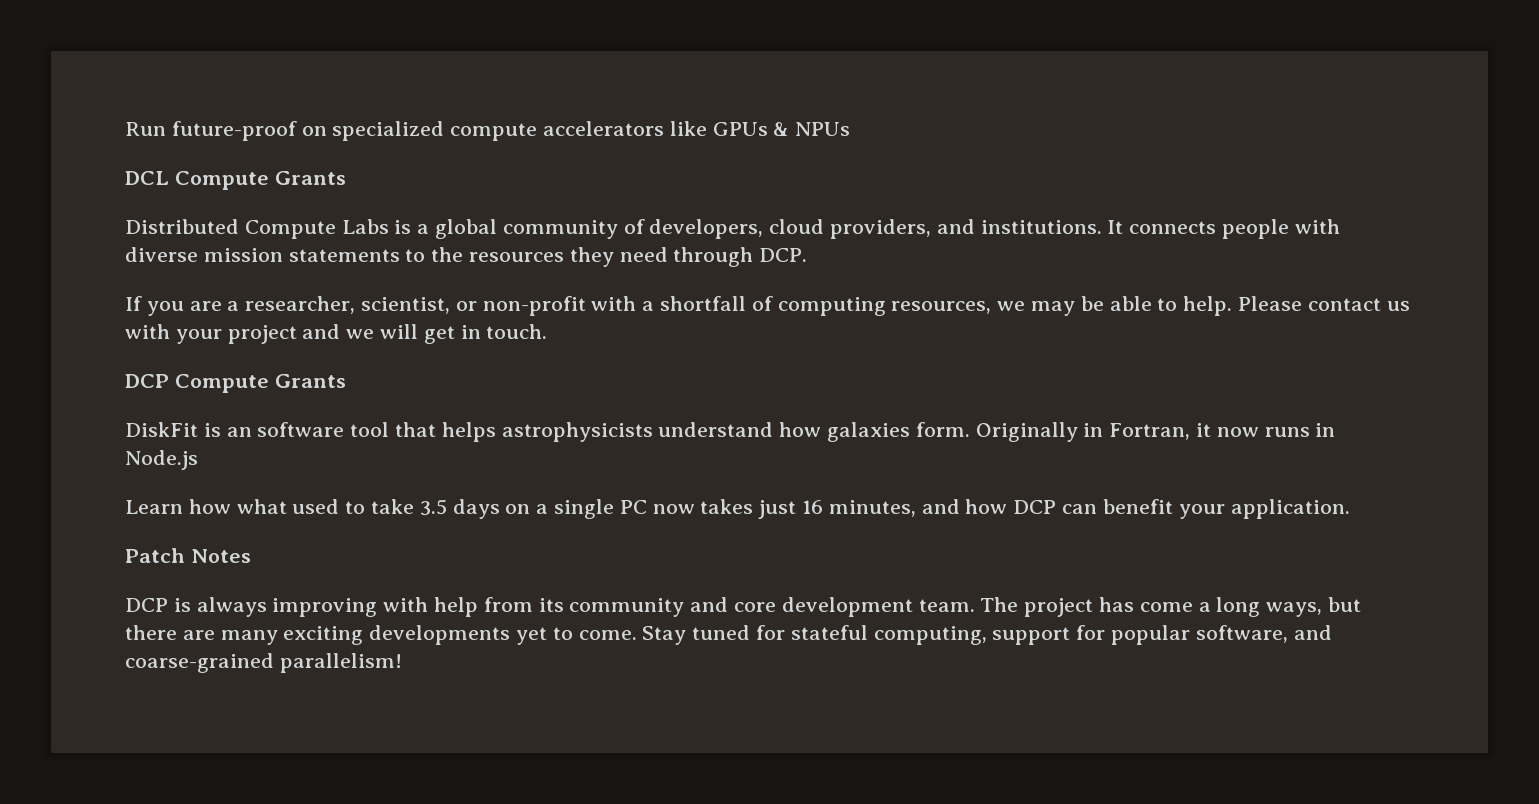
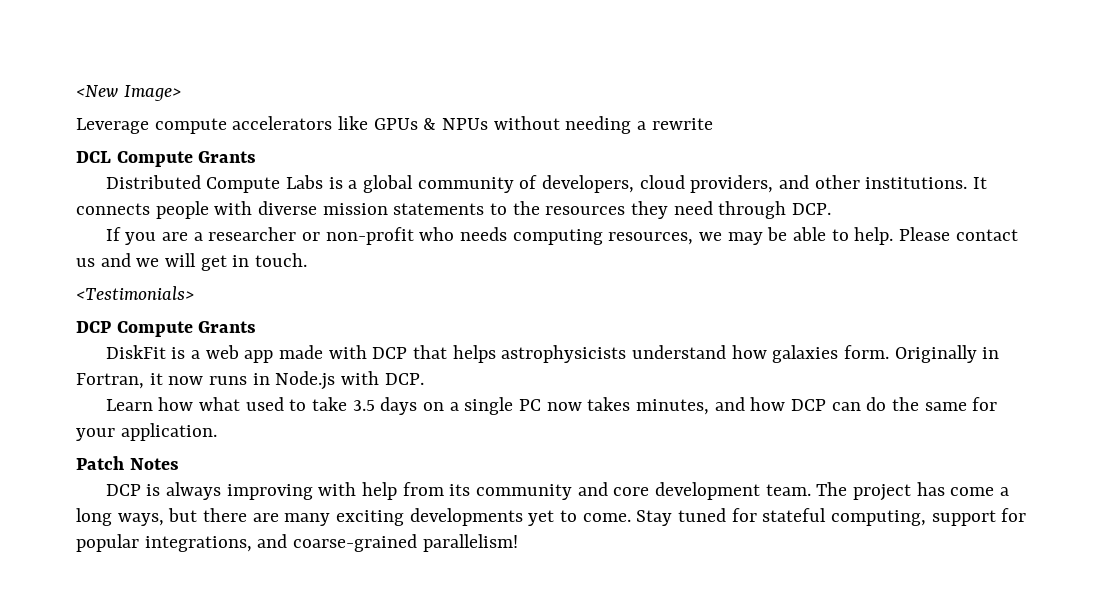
- Run future-proof on specialized compute accelerators like GPUs & NPUs
+ <New Image>
+ Leverage compute accelerators like GPUs & NPUs without needing a rewrite
- Distributed Compute Labs is a global community of developers, cloud providers, and institutions.
+ Distributed Compute Labs is a global community of developers, cloud providers, and other institutions.
- If you are a researcher, scientist, or non-profit with a shortfall of computing resources, we may be able to help.
+ If you are a researcher or non-profit who needs computing resources, we may be able to help.
- Please contact us with your project and we will get in touch.
+ Please contact us and we will get in touch.
+ <Testimonials>
- DiskFit is an software tool that helps astrophysicists understand how galaxies form.
+ DiskFit is a web app made with DCP that helps astrophysicists understand how galaxies form.
- Originally in Fortran, it now runs in Node.js
+ Originally in Fortran, it now runs in Node.js with DCP.
- Learn how what used to take 3.5 days on a single PC now takes just 16 minutes, and how DCP can benefit your application.
+ Learn how what used to take 3.5 days on a single PC now takes minutes, and how DCP can do the same for your application.
- Stay tuned for stateful computing, support for popular software, and coarse-grained parallelism!
+ Stay tuned for stateful computing, support for popular integrations, and coarse-grained parallelism!

